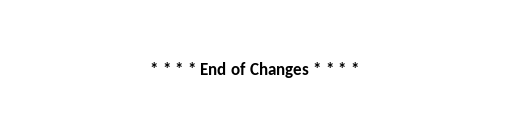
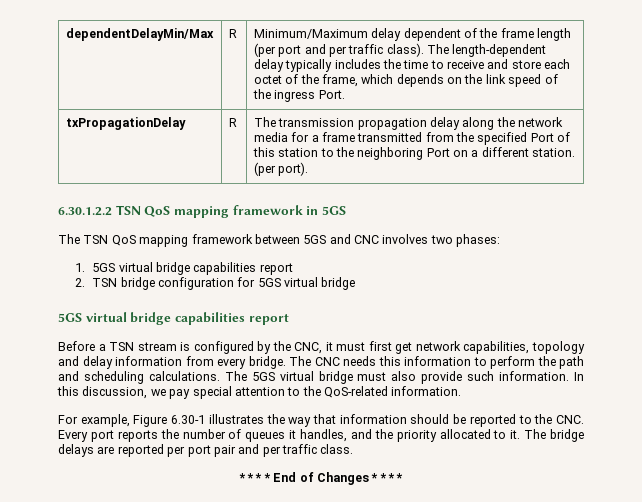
+ dependentDelayMin/Max | R | Minimum/Maximum delay dependent of the frame length (per port and per traffic class). The length-dependent delay typically includes the time to receive and store each octet of the frame, which depends on the link speed of the ingress Port.
+ txPropagationDelay | R | The transmission propagation delay along the network media for a frame transmitted from the specified Port of this station to the neighboring Port on a different station. (per port).
+ 6.30.1.2.2 TSN QoS mapping framework in 5GS
+ The TSN QoS mapping framework between 5GS and CNC involves two phases:
+ 1. 5GS virtual bridge capabilities report
+ 2. TSN bridge configuration for 5GS virtual bridge
+ 5GS virtual bridge capabilities report
+ Before a TSN stream is configured by the CNC, it must first get network capabilities, topology and delay information from every bridge. The CNC needs this information to perform the path and scheduling calculations. The 5GS virtual bridge must also provide such information. In this discussion, we pay special attention to the QoS-related information.
+ For example, Figure 6.30-1 illustrates the way that information should be reported to the CNC. Every port reports the number of queues it handles, and the priority allocated to it. The bridge delays are reported per port pair and per traffic class.

